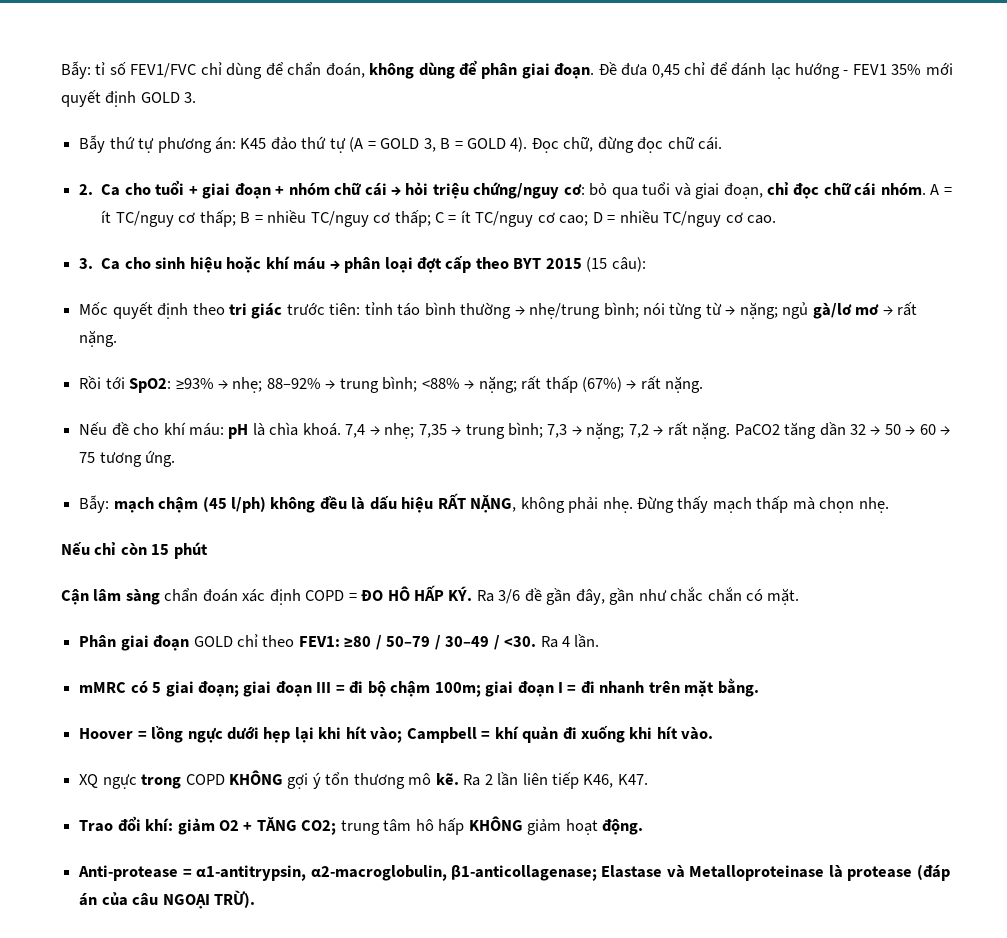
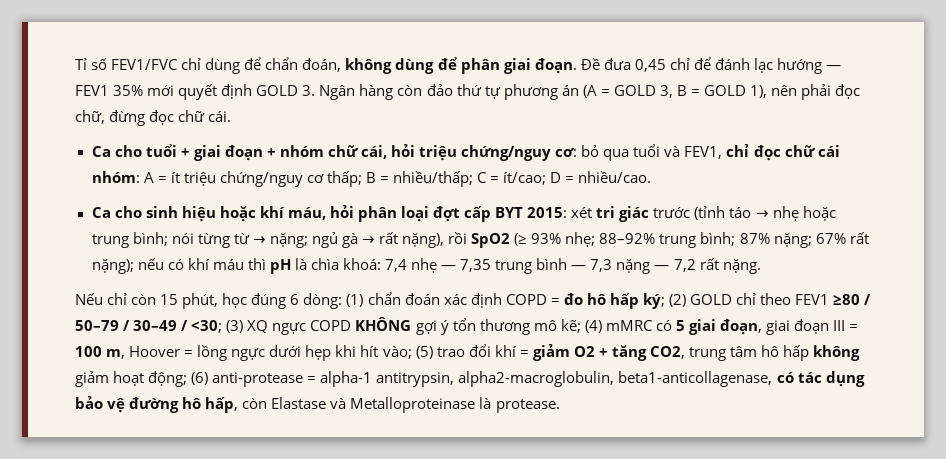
- Bẫy: tỉ số FEV1/FVC chỉ dùng để chẩn đoán, không dùng để phân giai đoạn.
+ Tỉ số FEV1/FVC chỉ dùng để chẩn đoán, không dùng để phân giai đoạn.
- Đề đưa 0,45 chỉ để đánh lạc hướng - FEV1 35% mới quyết định GOLD 3.
- Bẫy thứ tự phương án: K45 đảo thứ tự (A = GOLD 3, B = GOLD 4). Đọc chữ, đừng đọc chữ cái.
+ Đề đưa 0,45 chỉ để đánh lạc hướng — FEV1 35% mới quyết định GOLD 3. Ngân hàng còn đảo thứ tự phương án (A = GOLD 3, B = GOLD 1), nên phải đọc chữ, đừng đọc chữ cái.
- 2. Ca cho tuổi + giai đoạn + nhóm chữ cái → hỏi triệu chứng/nguy cơ:
+ Ca cho tuổi + giai đoạn + nhóm chữ cái, hỏi triệu chứng/nguy cơ:
- bỏ qua tuổi và giai đoạn, chỉ đọc chữ cái nhóm.
+ bỏ qua tuổi và FEV1, chỉ đọc chữ cái nhóm:
- A = ít TC/nguy cơ thấp;
+ A = ít triệu chứng/nguy cơ thấp;
- B = nhiều TC/nguy cơ thấp; C = ít TC/nguy cơ cao; D = nhiều TC/nguy cơ cao.
- 3. Ca cho sinh hiệu hoặc khí máu → phân loại đợt cấp theo BYT 2015 (15 câu):
- Mốc quyết định theo tri giác trước tiên: tỉnh táo bình thường → nhẹ/trung bình;
+ B = nhiều/thấp; C = ít/cao; D = nhiều/cao.
+ Ca cho sinh hiệu hoặc khí máu, hỏi phân loại đợt cấp BYT 2015: xét tri giác trước (tỉnh táo → nhẹ hoặc trung bình;
- ngủ gà/lơ mơ → rất nặng.
- Rồi tới SpO2: ≥93% → nhẹ;
+ ngủ gà → rất nặng), rồi SpO2 (≥ 93% nhẹ;
- 88–92% → trung bình; <88% → nặng; rất thấp (67%) → rất nặng.
- Nếu đề cho khí máu: pH là chìa khoá. 7,4 → nhẹ; 7,35 → trung bình; 7,3 → nặng; 7,2 → rất nặng. PaCO2 tăng dần 32 → 50 → 60 → 75 tương ứng.
- Bẫy: mạch chậm (45 l/ph) không đều là dấu hiệu RẤT NẶNG, không phải nhẹ. Đừng thấy mạch thấp mà chọn nhẹ.
- Nếu chỉ còn 15 phút
- Cận lâm sàng chẩn đoán xác định COPD = ĐO HÔ HẤP KÝ. Ra 3/6 đề gần đây, gần như chắc chắn có mặt.
- Phân giai đoạn GOLD chỉ theo FEV1: ≥80 / 50–79 / 30–49 / <30. Ra 4 lần.
- mMRC có 5 giai đoạn; giai đoạn III = đi bộ chậm 100m; giai đoạn I = đi nhanh trên mặt bằng.
- Hoover = lồng ngực dưới hẹp lại khi hít vào; Campbell = khí quản đi xuống khi hít vào.
- XQ ngực trong COPD KHÔNG gợi ý tổn thương mô kẽ. Ra 2 lần liên tiếp K46, K47.
- Trao đổi khí: giảm O2 + TĂNG CO2; trung tâm hô hấp KHÔNG giảm hoạt động.
- Anti-protease = α1-antitrypsin, α2-macroglobulin, β1-anticollagenase; Elastase và Metalloproteinase là protease (đáp án của câu NGOẠI TRỪ).
+ 88–92% trung bình; 87% nặng; 67% rất nặng); nếu có khí máu thì pH là chìa khoá: 7,4 nhẹ — 7,35 trung bình — 7,3 nặng — 7,2 rất nặng.
+ Nếu chỉ còn 15 phút, học đúng 6 dòng: (1) chẩn đoán xác định COPD = đo hô hấp ký; (2) GOLD chỉ theo FEV1 ≥80 / 50–79 / 30–49 / <30; (3) XQ ngực COPD KHÔNG gợi ý tổn thương mô kẽ; (4) mMRC có 5 giai đoạn, giai đoạn III = 100 m, Hoover = lồng ngực dưới hẹp khi hít vào; (5) trao đổi khí = giảm O2 + tăng CO2, trung tâm hô hấp không giảm hoạt động; (6) anti-protease = alpha-1 antitrypsin, alpha2-macroglobulin, beta1-anticollagenase, có tác dụng bảo vệ đường hô hấp, còn Elastase và Metalloproteinase là protease.

